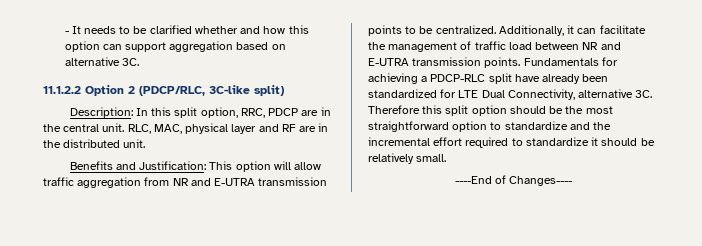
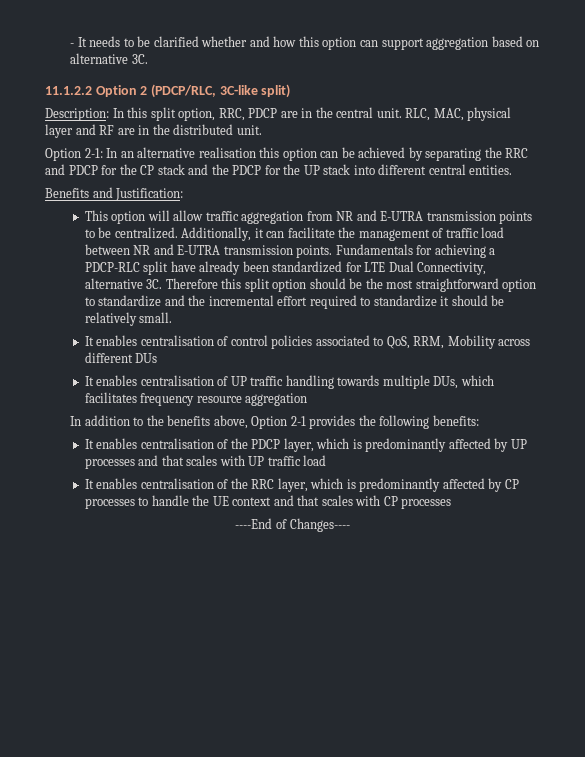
+ Option 2-1: In an alternative realisation this option can be achieved by separating the RRC and PDCP for the CP stack and the PDCP for the UP stack into different central entities.
- Benefits and Justification: This option will allow traffic aggregation from NR and E-UTRA transmission points to be centralized.
+ Benefits and Justification:
+ This option will allow traffic aggregation from NR and E-UTRA transmission points to be centralized.
+ It enables centralisation of control policies associated to QoS, RRM, Mobility across different DUs
+ It enables centralisation of UP traffic handling towards multiple DUs, which facilitates frequency resource aggregation
+ In addition to the benefits above, Option 2-1 provides the following benefits:
+ It enables centralisation of the PDCP layer, which is predominantly affected by UP processes and that scales with UP traffic load
+ It enables centralisation of the RRC layer, which is predominantly affected by CP processes to handle the UE context and that scales with CP processes

